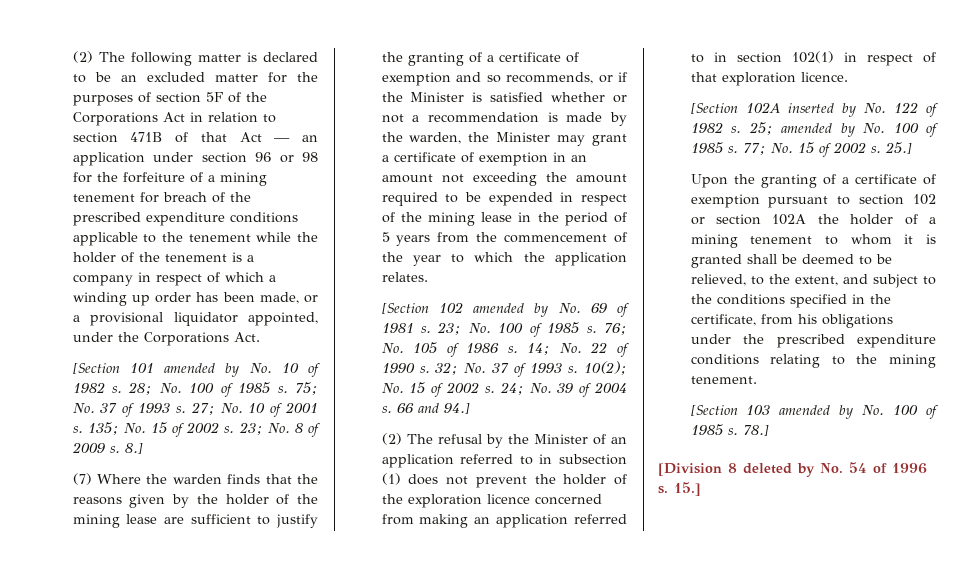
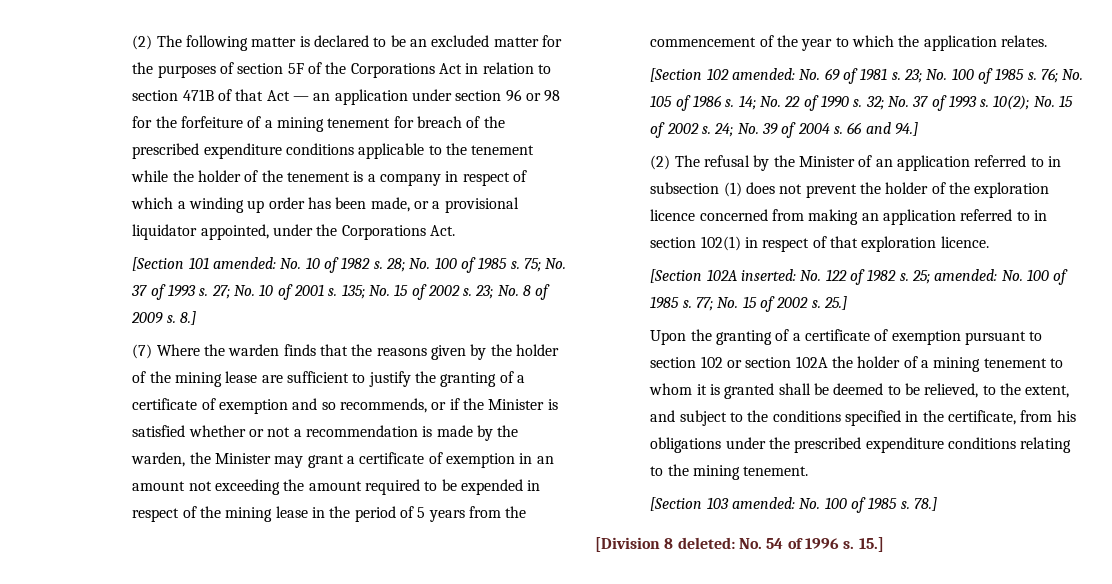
- [Section 101 amended by No. 10 of 1982 s.
+ [Section 101 amended: No. 10 of 1982 s.
- [Section 102 amended by No. 69 of 1981 s.
+ [Section 102 amended: No. 69 of 1981 s.
- [Section 102A inserted by No. 122 of 1982 s.
+ [Section 102A inserted: No. 122 of 1982 s.
- 25; amended by No. 100 of 1985 s.
+ 25; amended: No. 100 of 1985 s.
- [Section 103 amended by No. 100 of 1985 s.
+ [Section 103 amended: No. 100 of 1985 s.
- [Division 8 deleted by No. 54 of 1996 s.
+ [Division 8 deleted: No. 54 of 1996 s.

